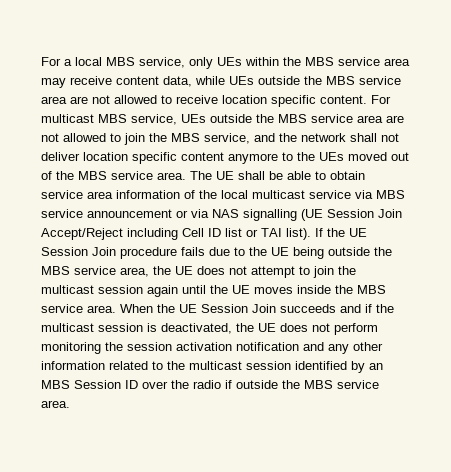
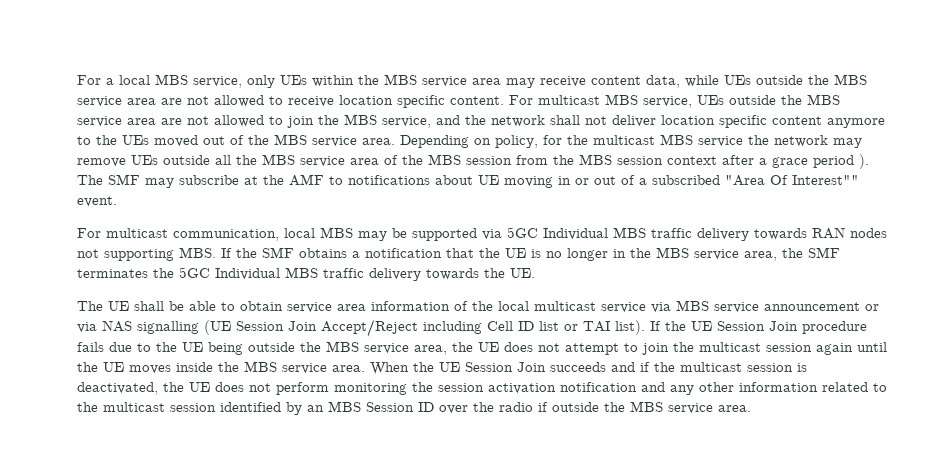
- For multicast MBS service, UEs outside the MBS service area are not allowed to join the MBS service, and the network shall not deliver location specific content anymore to the UEs moved out of the MBS service area. The UE shall be able to obtain service area information of the local multicast service via MBS service announcement or via NAS signalling (UE Session Join Accept/Reject including Cell ID list or TAI list).
+ For multicast MBS service, UEs outside the MBS service area are not allowed to join the MBS service, and the network shall not deliver location specific content anymore to the UEs moved out of the MBS service area. Depending on policy, for the multicast MBS service the network may remove UEs outside all the MBS service area of the MBS session from the MBS session context after a grace period ). The SMF may subscribe at the AMF to notifications about UE moving in or out of a subscribed "Area Of Interest"" event.
+ For multicast communication, local MBS may be supported via 5GC Individual MBS traffic delivery towards RAN nodes not supporting MBS. If the SMF obtains a notification that the UE is no longer in the MBS service area, the SMF terminates the 5GC Individual MBS traffic delivery towards the UE.
+ The UE shall be able to obtain service area information of the local multicast service via MBS service announcement or via NAS signalling (UE Session Join Accept/Reject including Cell ID list or TAI list).

